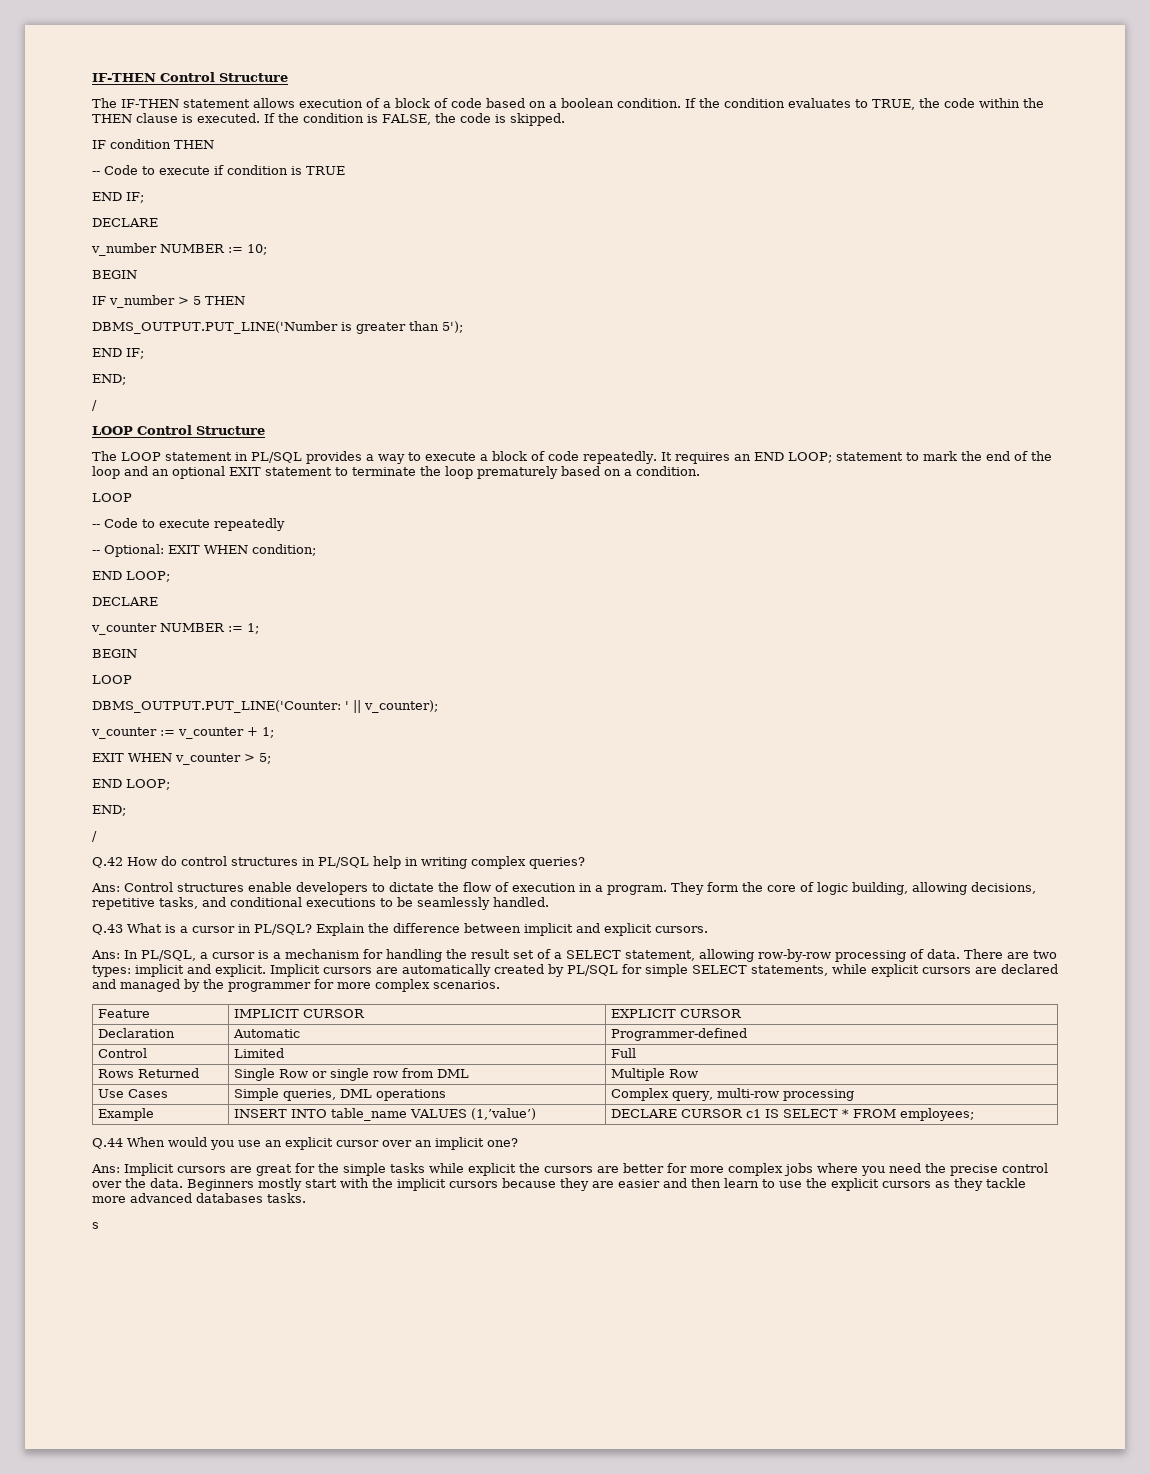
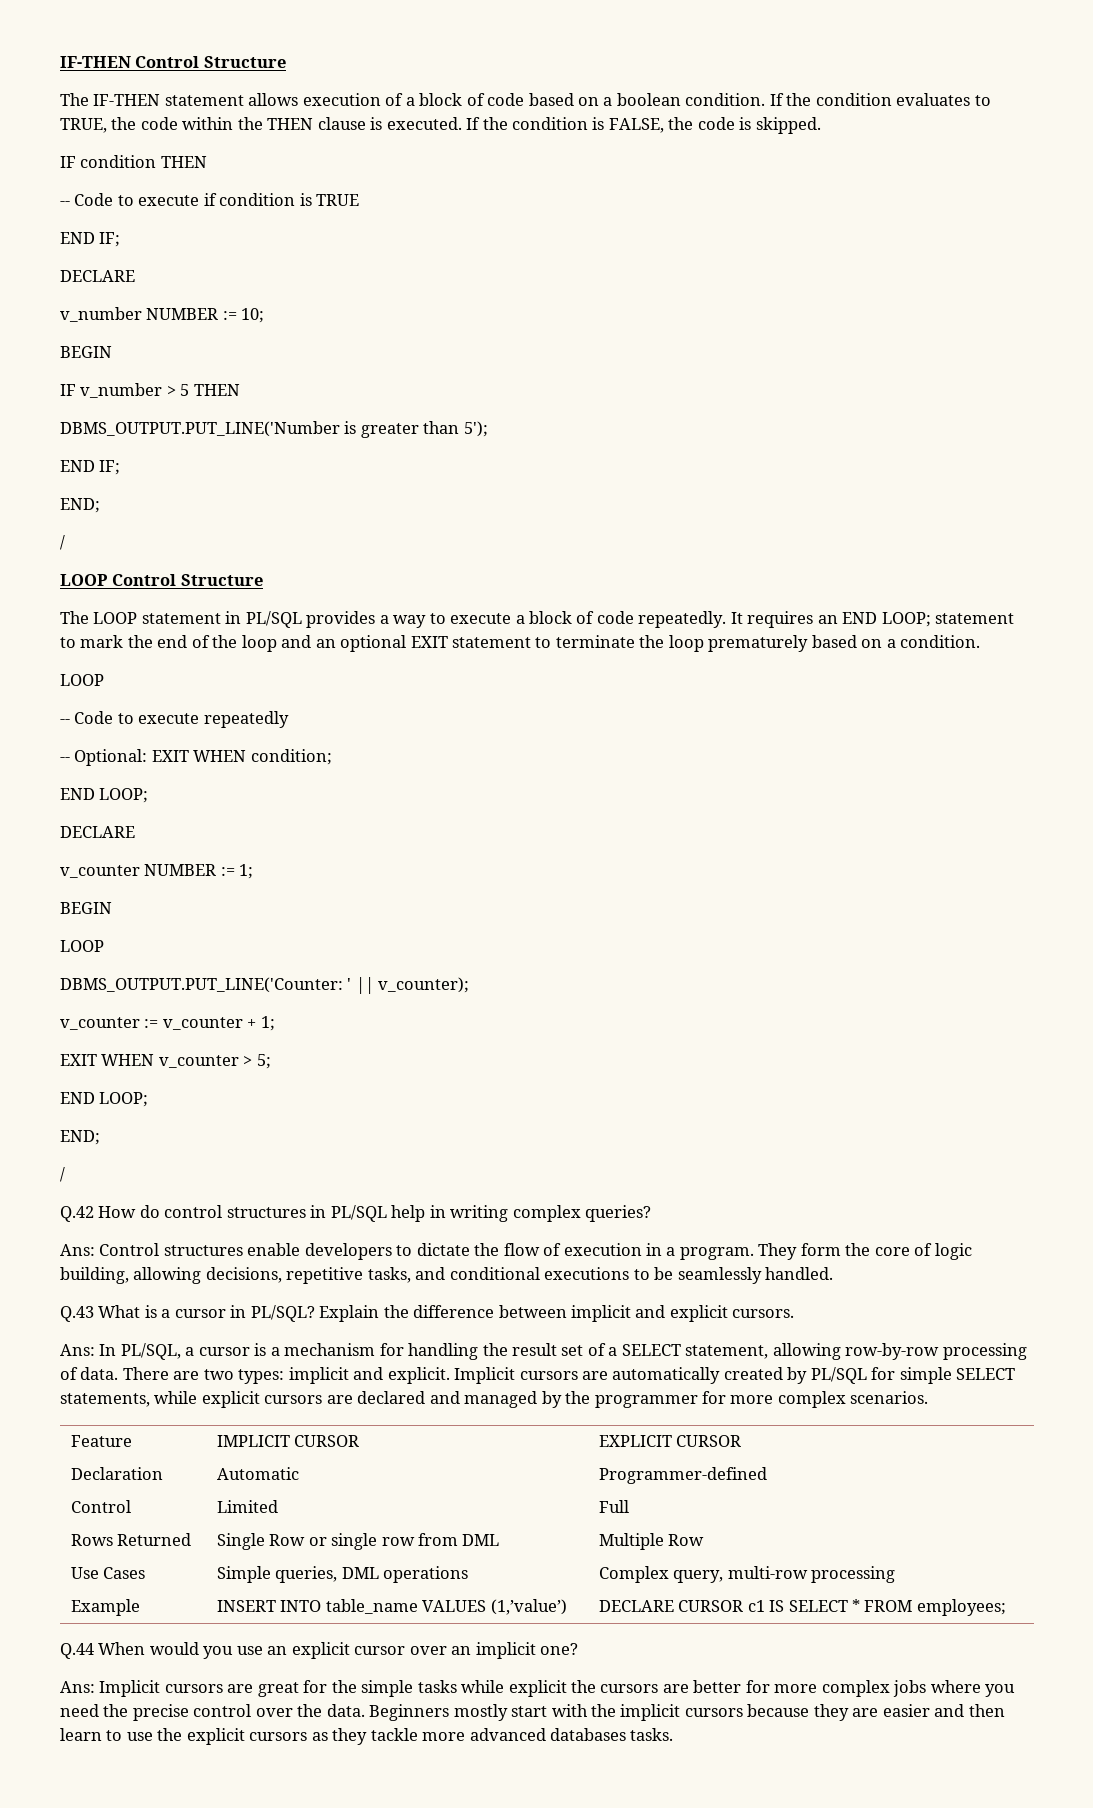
- s

